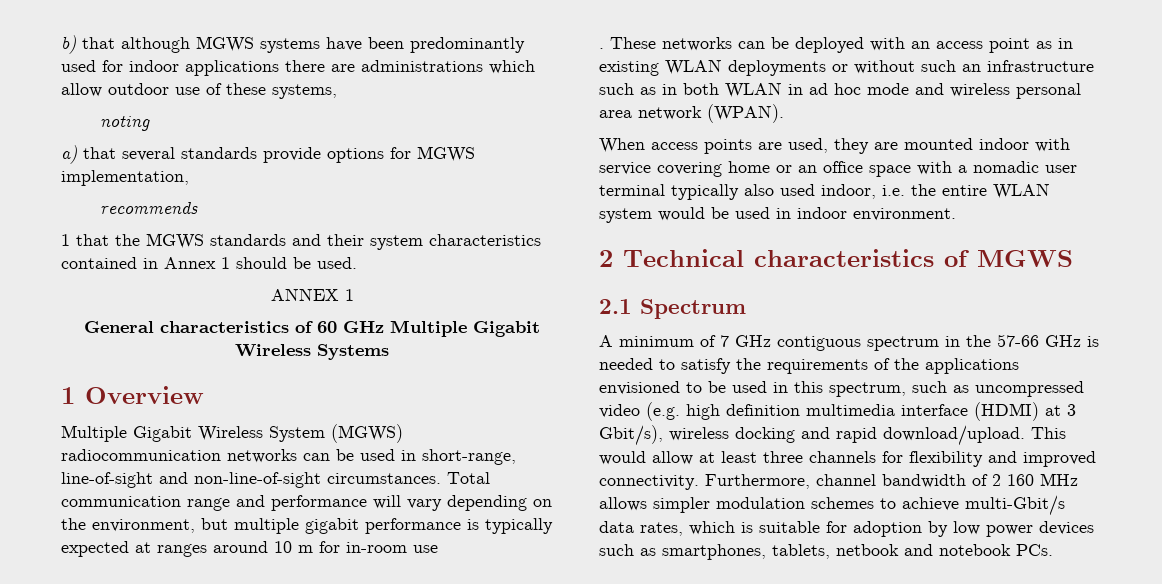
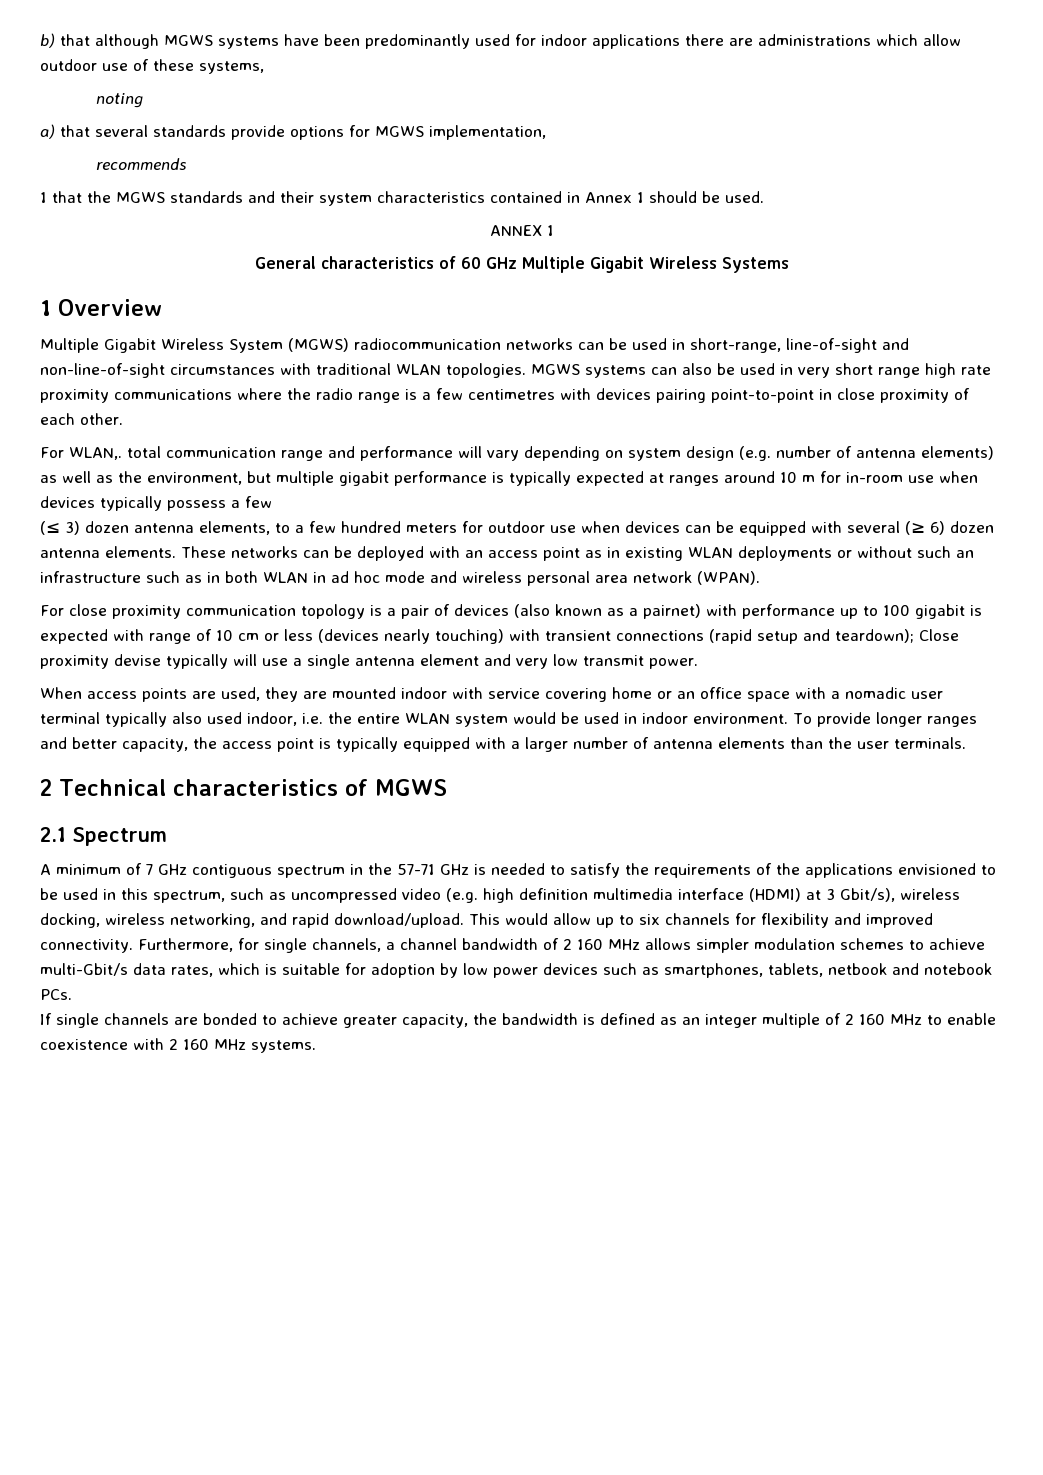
- Multiple Gigabit Wireless System (MGWS) radiocommunication networks can be used in short-range, line-of-sight and non-line-of-sight circumstances. Total communication range and performance will vary depending on the environment, but multiple gigabit performance is typically expected at ranges around 10 m for in-room use
- .
+ Multiple Gigabit Wireless System (MGWS) radiocommunication networks can be used in short-range, line-of-sight and non-line-of-sight circumstances with traditional WLAN topologies. MGWS systems can also be used in very short range high rate proximity communications where the radio range is a few centimetres with devices pairing point-to-point in close proximity of each other.
+ For WLAN,. total communication range and performance will vary depending on system design (e.g. number of antenna elements) as well as the environment, but multiple gigabit performance is typically expected at ranges around 10 m for in-room use when devices typically possess a few
+ (≤ 3) dozen antenna elements, to a few hundred meters for outdoor use when devices can be equipped with several (≥ 6) dozen antenna elements.
+ For close proximity communication topology is a pair of devices (also known as a pairnet) with performance up to 100 gigabit is expected with range of 10 cm or less (devices nearly touching) with transient connections (rapid setup and teardown); Close proximity devise typically will use a single antenna element and very low transmit power.
+ To provide longer ranges and better capacity, the access point is typically equipped with a larger number of antenna elements than the user terminals.
- A minimum of 7 GHz contiguous spectrum in the 57-66 GHz is needed to satisfy the requirements of the applications envisioned to be used in this spectrum, such as uncompressed video (e.g. high definition multimedia interface (HDMI) at 3 Gbit/s), wireless docking and rapid download/upload.
+ A minimum of 7 GHz contiguous spectrum in the 57-71 GHz is needed to satisfy the requirements of the applications envisioned to be used in this spectrum, such as uncompressed video (e.g. high definition multimedia interface (HDMI) at 3 Gbit/s), wireless docking, wireless networking, and rapid download/upload.
- This would allow at least three channels for flexibility and improved connectivity.
+ This would allow up to six channels for flexibility and improved connectivity.
- Furthermore, channel bandwidth of 2 160 MHz allows simpler modulation schemes to achieve multi-Gbit/s data rates, which is suitable for adoption by low power devices such as smartphones, tablets, netbook and notebook PCs.
+ Furthermore, for single channels, a channel bandwidth of 2 160 MHz allows simpler modulation schemes to achieve multi-Gbit/s data rates, which is suitable for adoption by low power devices such as smartphones, tablets, netbook and notebook PCs.
+ If single channels are bonded to achieve greater capacity, the bandwidth is defined as an integer multiple of 2 160 MHz to enable coexistence with 2 160 MHz systems.

